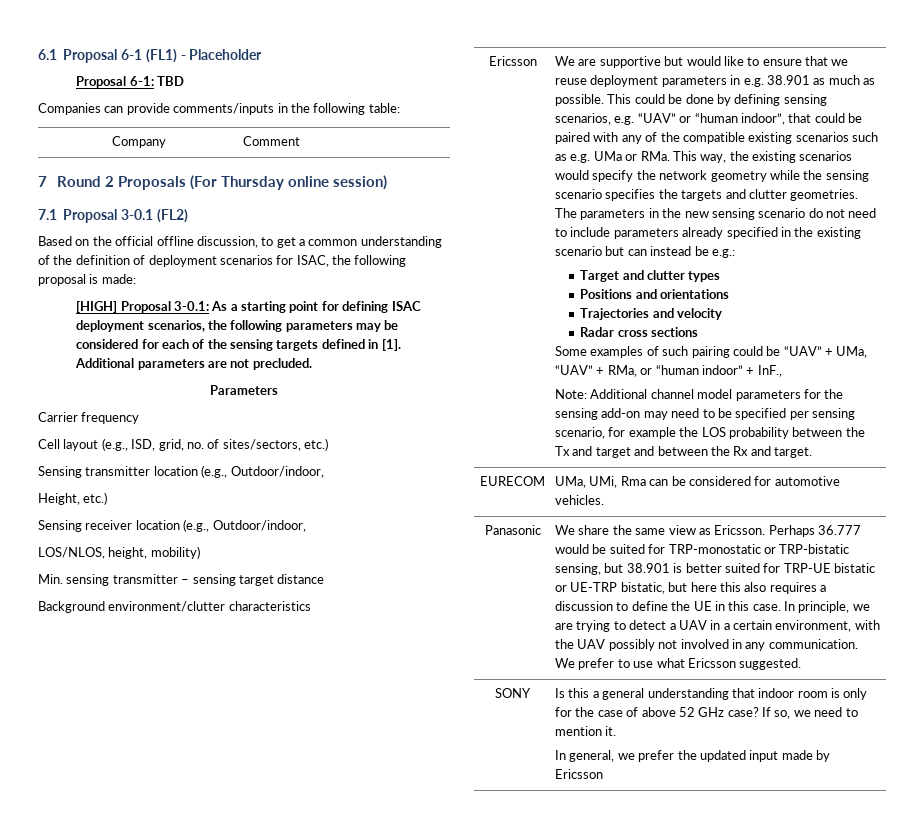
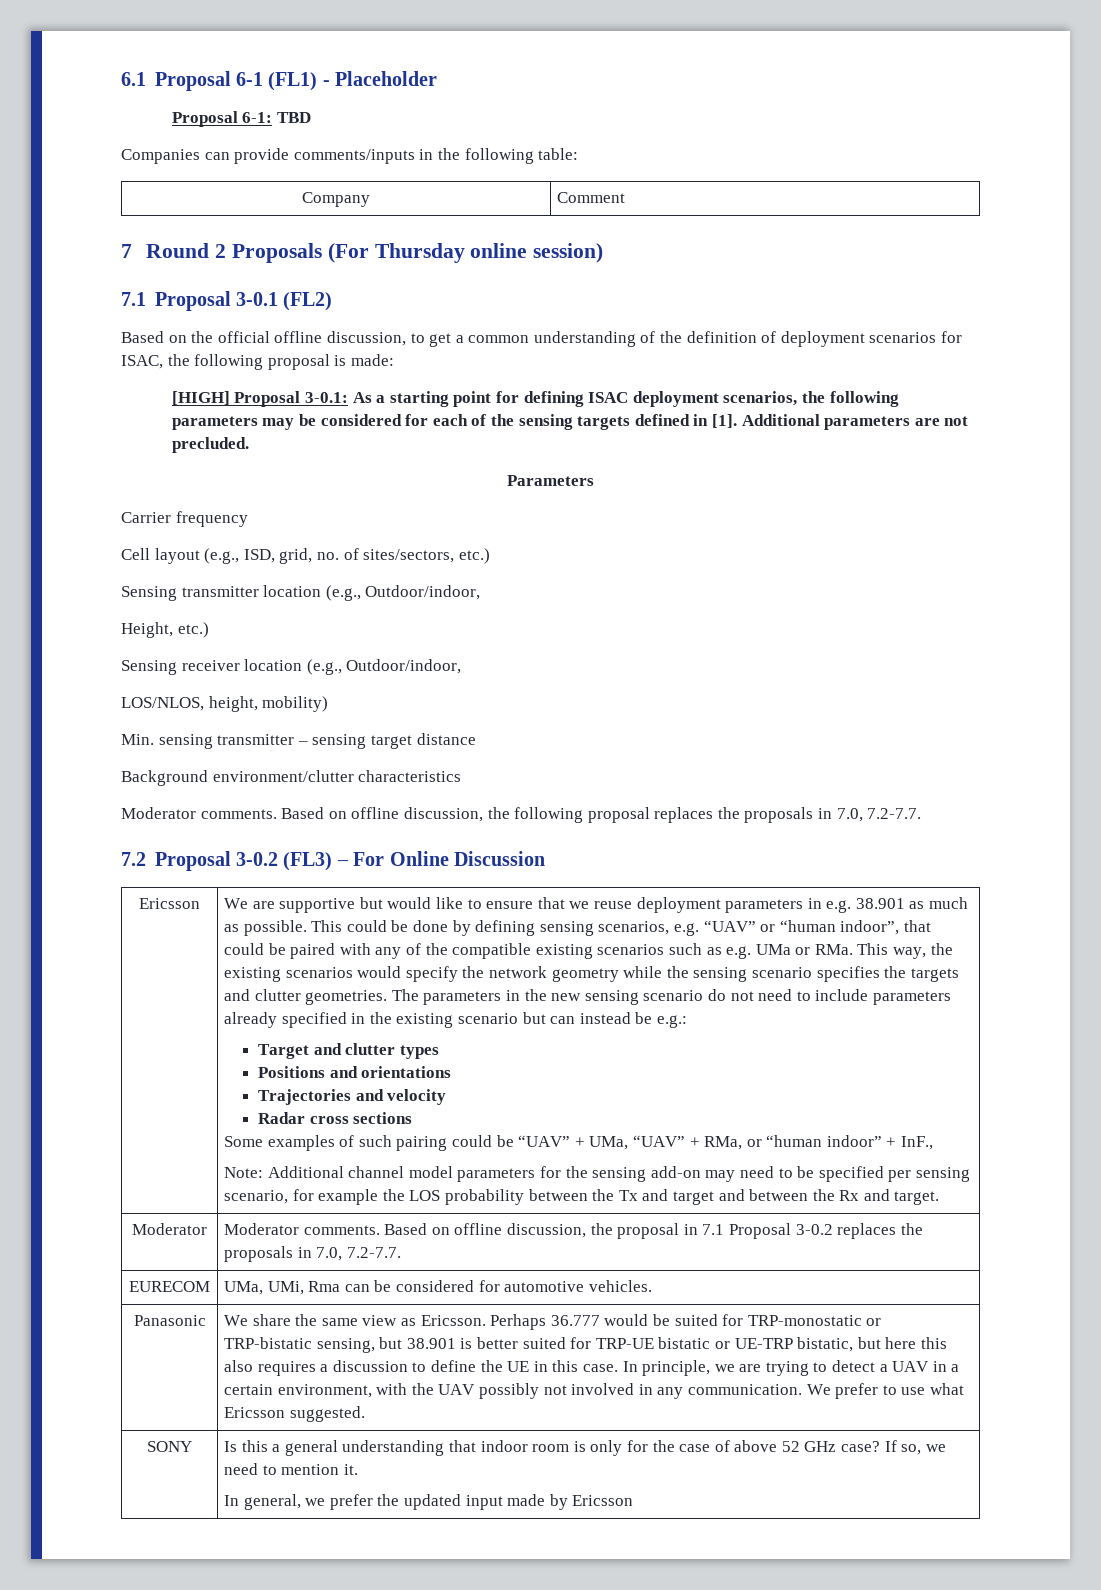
+ Moderator comments. Based on offline discussion, the following proposal replaces the proposals in 7.0, 7.2-7.7.
+ 7.2 Proposal 3-0.2 (FL3) – For Online Discussion
+ Moderator | Moderator comments. Based on offline discussion, the proposal in 7.1 Proposal 3-0.2 replaces the proposals in 7.0, 7.2-7.7.

